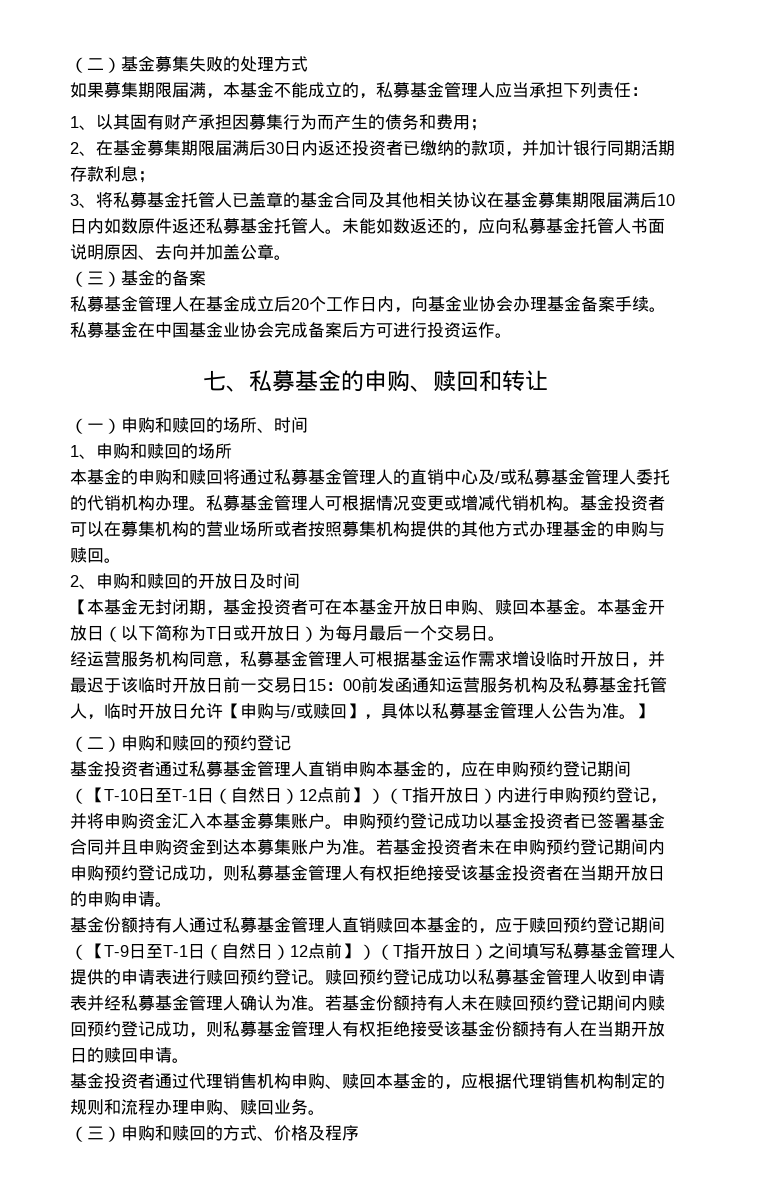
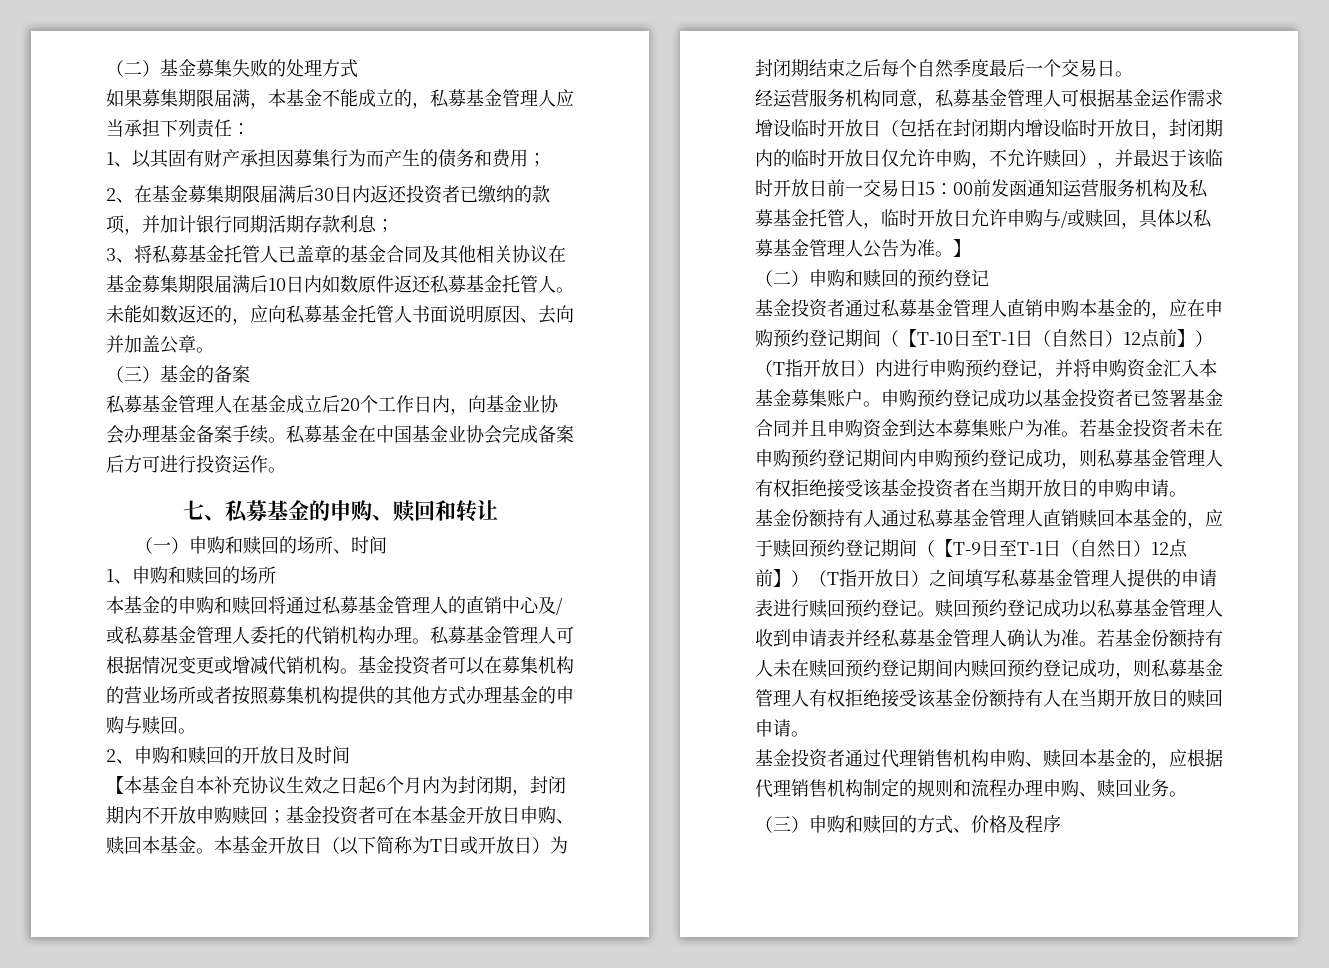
- 【本基金无封闭期，基金投资者可在本基金开放日申购、赎回本基金。
+ 【本基金自本补充协议生效之日起6个月内为封闭期，封闭期内不开放申购赎回；基金投资者可在本基金开放日申购、赎回本基金。
- 本基金开放日（以下简称为T日或开放日）为每月最后一个交易日。
+ 本基金开放日（以下简称为T日或开放日）为封闭期结束之后每个自然季度最后一个交易日。
- 经运营服务机构同意，私募基金管理人可根据基金运作需求增设临时开放日，并最迟于该临时开放日前一交易日15：00前发函通知运营服务机构及私募基金托管人，临时开放日允许【申购与/或赎回】，具体以私募基金管理人公告为准。
+ 经运营服务机构同意，私募基金管理人可根据基金运作需求增设临时开放日（包括在封闭期内增设临时开放日，封闭期内的临时开放日仅允许申购，不允许赎回），并最迟于该临时开放日前一交易日15：00前发函通知运营服务机构及私募基金托管人，临时开放日允许申购与/或赎回，具体以私募基金管理人公告为准。

